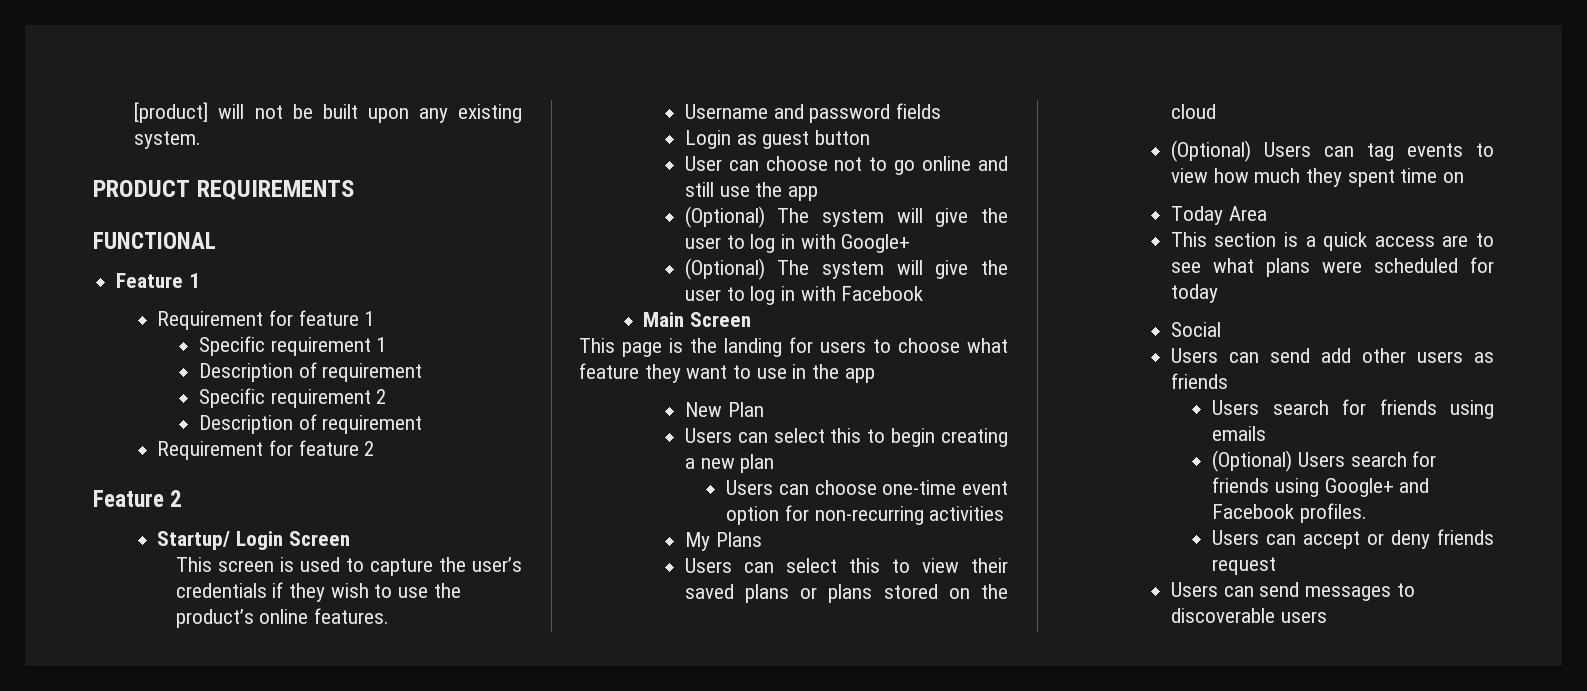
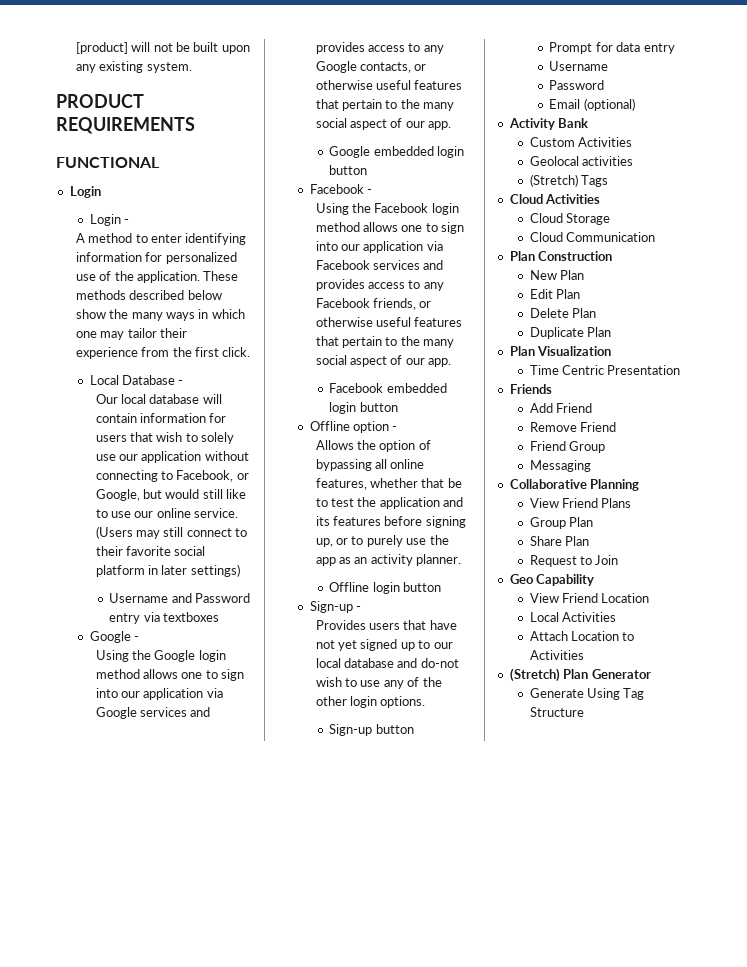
  FUNCTIONAL
- Feature 1
- Requirement for feature 1
- Specific requirement 1
- Description of requirement
- Specific requirement 2
- Description of requirement
- Requirement for feature 2
- Feature 2
- Startup/ Login Screen
- This screen is used to capture the user’s credentials if they wish to use the product’s online features.
- Username and password fields
- Login as guest button
- User can choose not to go online and still use the app
- (Optional) The system will give the user to log in with Google+
- (Optional) The system will give the user to log in with Facebook
- Main Screen
- This page is the landing for users to choose what feature they want to use in the app
+ Login
+ Login -
+ A method to enter identifying information for personalized use of the application. These methods described below show the many ways in which one may tailor their experience from the first click.
+ Local Database -
+ Our local database will contain information for users that wish to solely use our application without connecting to Facebook, or Google, but would still like to use our online service. (Users may still connect to their favorite social platform in later settings)
+ Username and Password entry via textboxes
+ Google -
+ Using the Google login method allows one to sign into our application via Google services and provides access to any Google contacts, or otherwise useful features that pertain to the many social aspect of our app.
+ Google embedded login button
+ Facebook -
+ Using the Facebook login method allows one to sign into our application via Facebook services and provides access to any Facebook friends, or otherwise useful features that pertain to the many social aspect of our app.
+ Facebook embedded login button
+ Offline option -
+ Allows the option of bypassing all online features, whether that be to test the application and its features before signing up, or to purely use the app as an activity planner.
+ Offline login button
+ Sign-up -
+ Provides users that have not yet signed up to our local database and do-not wish to use any of the other login options.
+ Sign-up button
+ Prompt for data entry
+ Username
+ Password
+ Email (optional)
+ Activity Bank
+ Custom Activities
+ Geolocal activities
+ (Stretch) Tags
+ Cloud Activities
+ Cloud Storage
+ Cloud Communication
+ Plan Construction
  New Plan
- Users can select this to begin creating a new plan
- Users can choose one-time event option for non-recurring activities
- My Plans
- Users can select this to view their saved plans or plans stored on the cloud
- (Optional) Users can tag events to view how much they spent time on
- Today Area
- This section is a quick access are to see what plans were scheduled for today
- Social
- Users can send add other users as friends
- Users search for friends using emails
- (Optional) Users search for friends using Google+ and Facebook profiles.
- Users can accept or deny friends request
- Users can send messages to discoverable users
+ Edit Plan
+ Delete Plan
+ Duplicate Plan
+ Plan Visualization
+ Time Centric Presentation
+ Friends
+ Add Friend
+ Remove Friend
+ Friend Group
+ Messaging
+ Collaborative Planning
+ View Friend Plans
+ Group Plan
+ Share Plan
+ Request to Join
+ Geo Capability
+ View Friend Location
+ Local Activities
+ Attach Location to Activities
+ (Stretch) Plan Generator
+ Generate Using Tag Structure

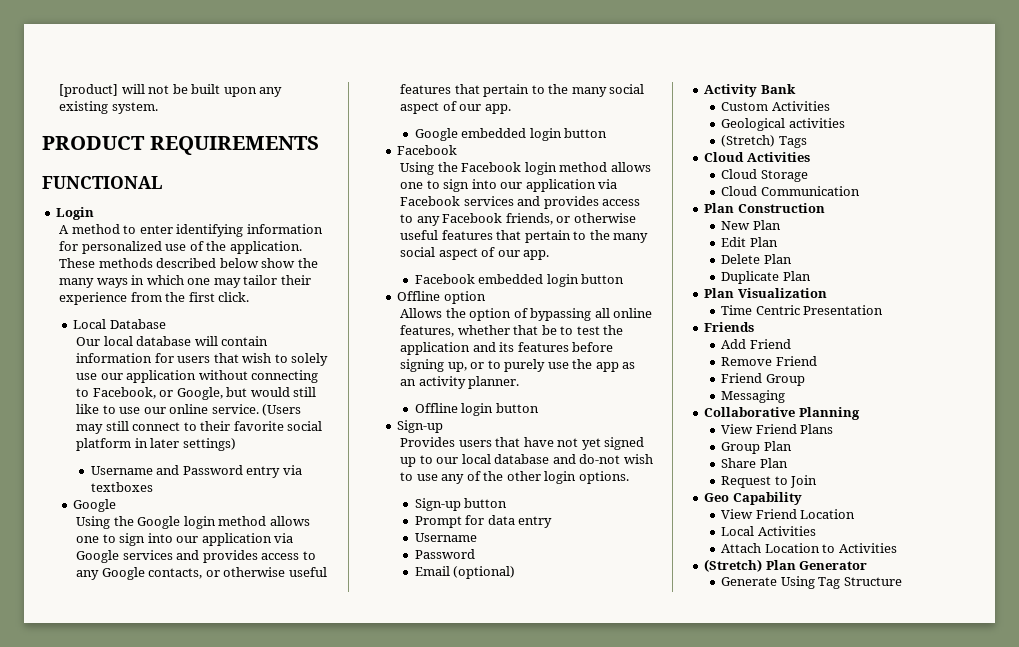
- Login -
- Local Database -
+ Local Database
  Username and Password entry via textboxes
- Google -
+ Google
  Google embedded login button
- Facebook -
+ Facebook
- Offline option -
+ Offline option
  Offline login button
- Sign-up -
+ Sign-up
- Geolocal activities
+ Geological activities

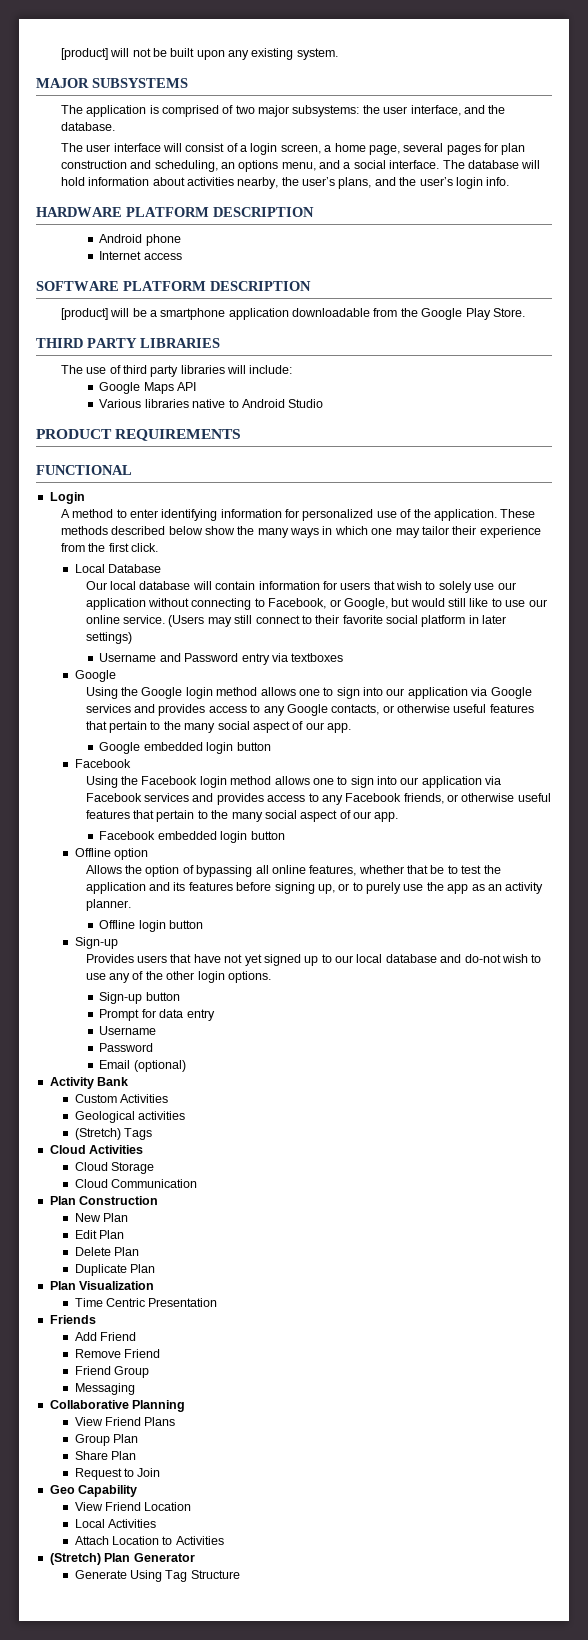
+ MAJOR SUBSYSTEMS
+ The application is comprised of two major subsystems: the user interface, and the database.
+ The user interface will consist of a login screen, a home page, several pages for plan construction and scheduling, an options menu, and a social interface. The database will hold information about activities nearby, the user’s plans, and the user’s login info.
+ HARDWARE PLATFORM DESCRIPTION
+ Android phone
+ Internet access
+ SOFTWARE PLATFORM DESCRIPTION
+ [product] will be a smartphone application downloadable from the Google Play Store.
+ THIRD PARTY LIBRARIES
+ The use of third party libraries will include:
+ Google Maps API
+ Various libraries native to Android Studio

